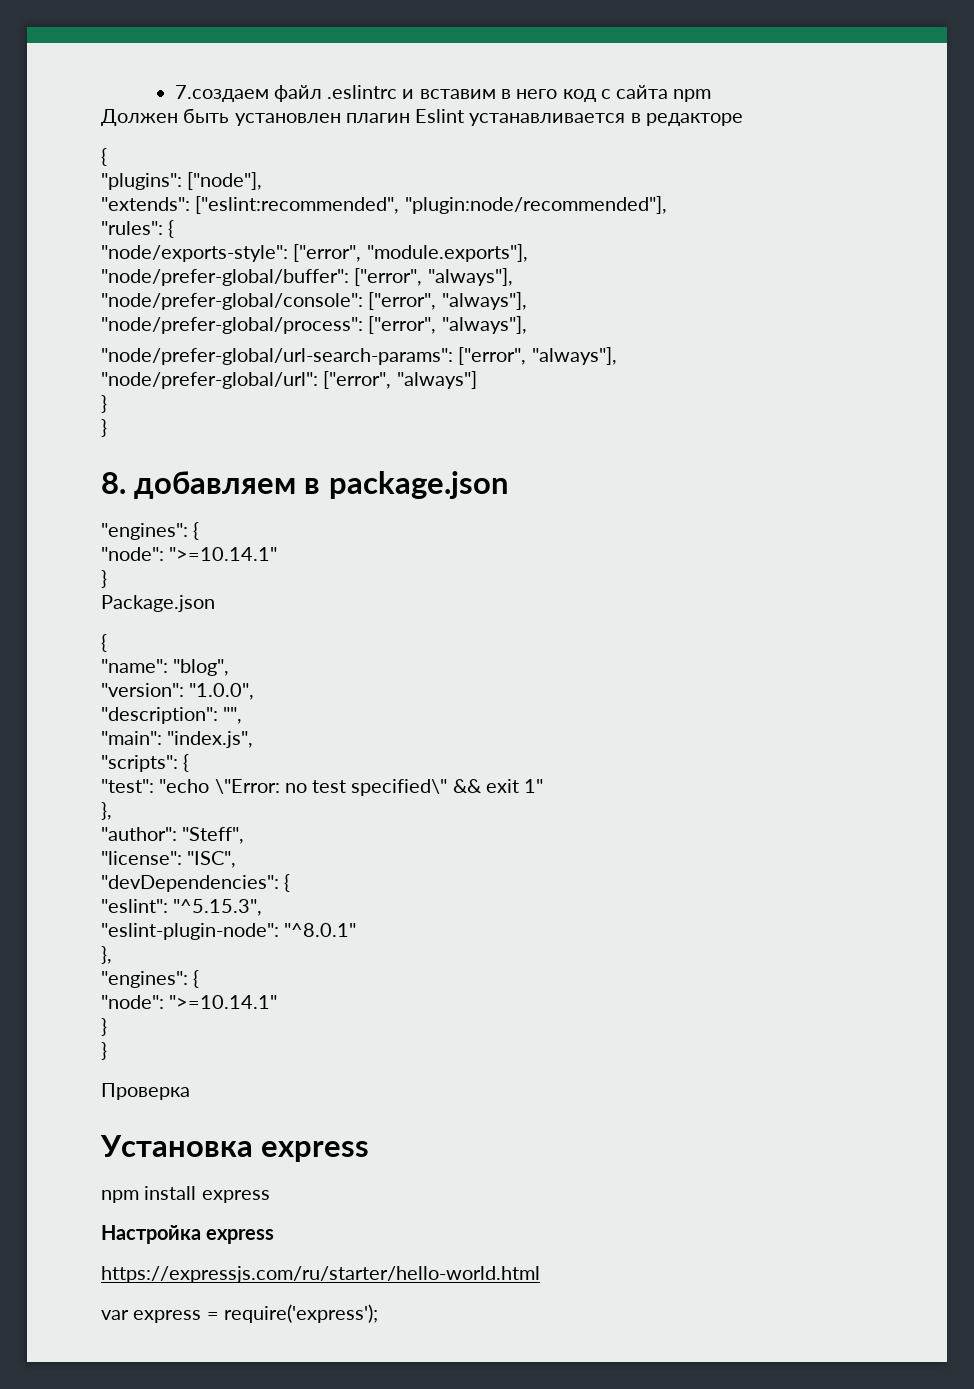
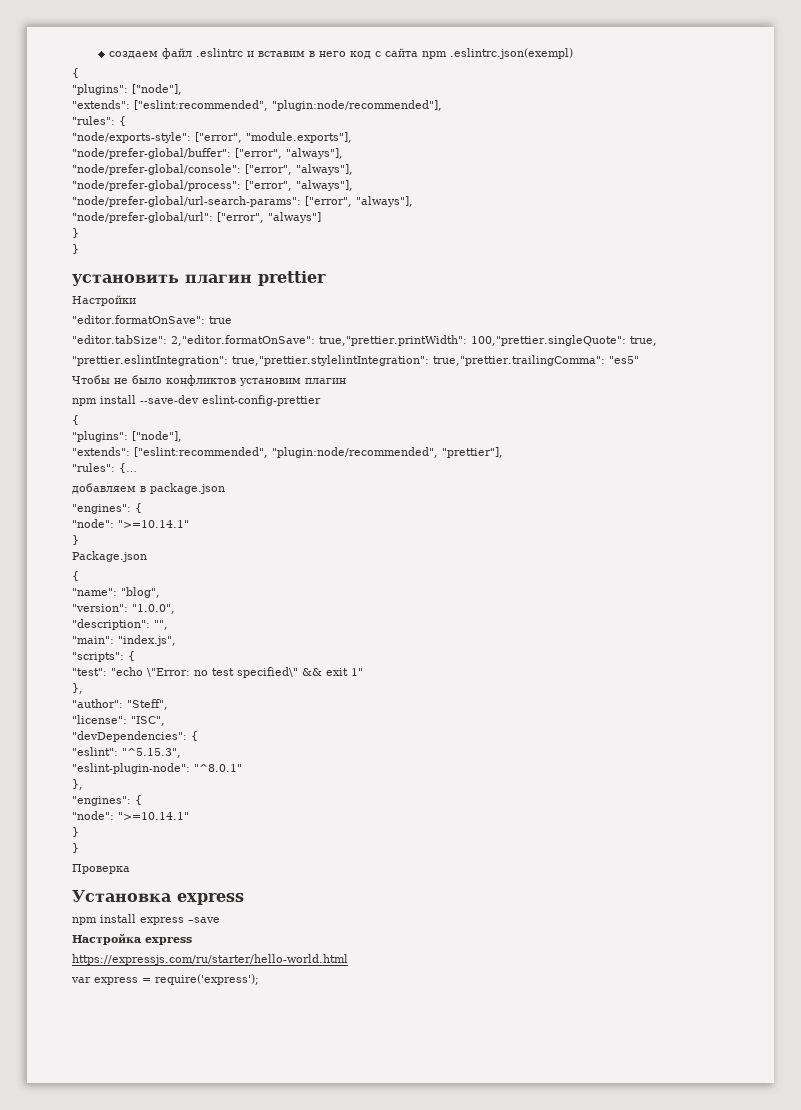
- 7.создаем файл .eslintrc и вставим в него код с сайта npm
- Должен быть установлен плагин Eslint устанавливается в редакторе
+ создаем файл .eslintrc и вставим в него код с сайта npm .eslintrc.json(exempl)
- 8. добавляем в package.json
+ установить плагин prettier
+ Настройки
+ "editor.formatOnSave": true
+ "editor.tabSize": 2,"editor.formatOnSave": true,"prettier.printWidth": 100,"prettier.singleQuote": true,
+ "prettier.eslintIntegration": true,"prettier.stylelintIntegration": true,"prettier.trailingComma": "es5"
+ Чтобы не было конфликтов установим плагин
+ npm install --save-dev eslint-config-prettier
+ {
+ "plugins": ["node"],
+ "extends": ["eslint:recommended", "plugin:node/recommended", "prettier"],
+ "rules": {…
+ добавляем в package.json
- npm install express
+ npm install express –save

